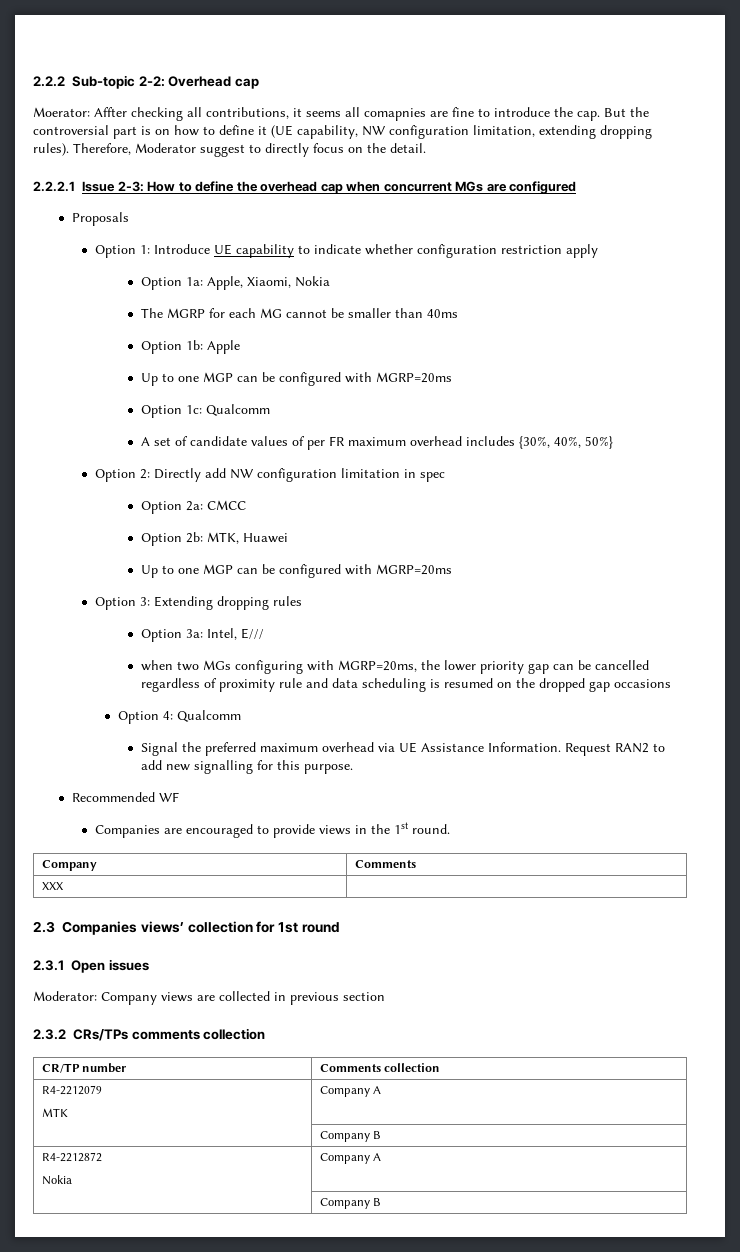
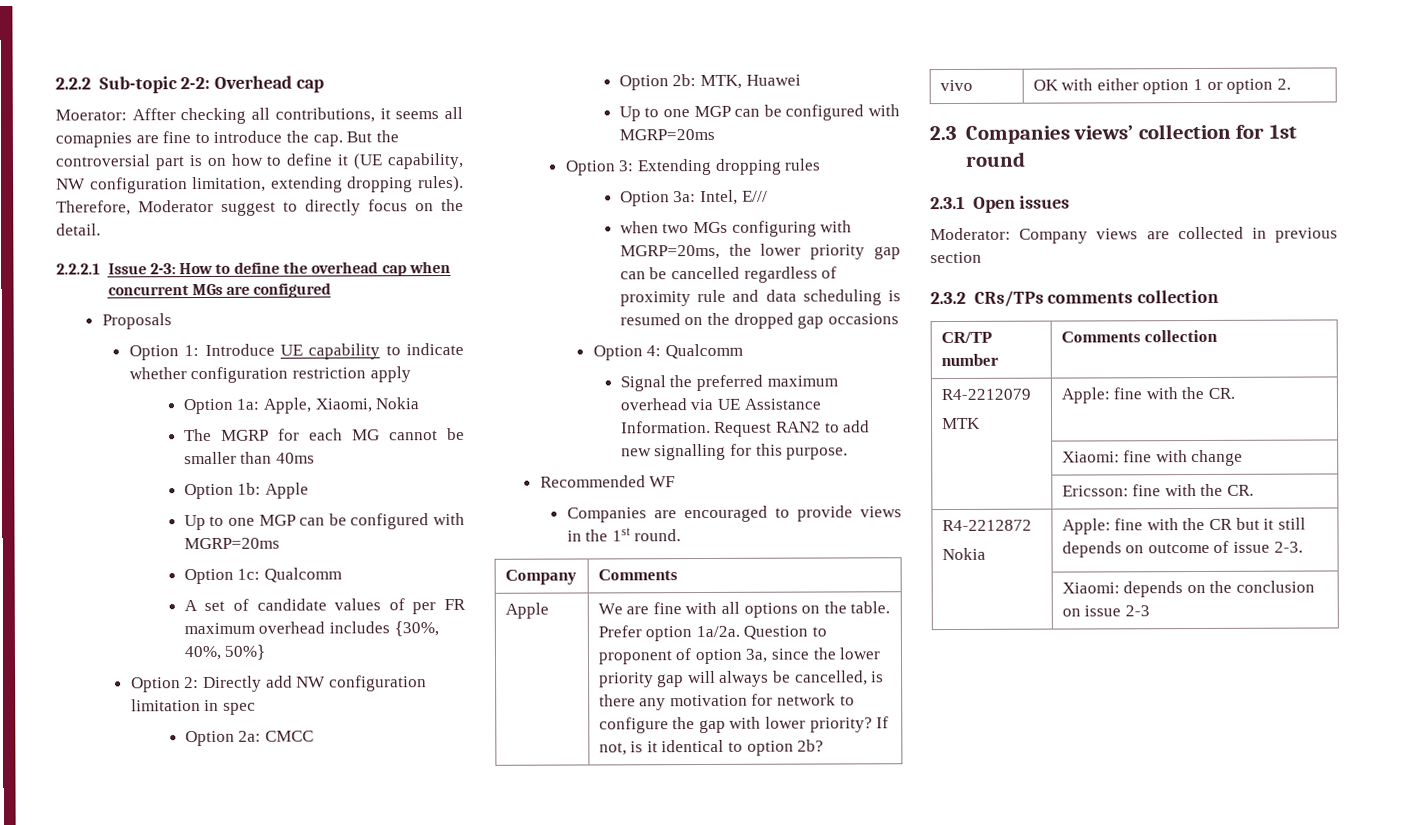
- XXX
+ Apple | We are fine with all options on the table. Prefer option 1a/2a. Question to proponent of option 3a, since the lower priority gap will always be cancelled, is there any motivation for network to configure the gap with lower priority? If not, is it identical to option 2b?
+ vivo | OK with either option 1 or option 2.
  R4-2212079
- MTK | Company A
- | Company B
+ MTK | Apple: fine with the CR.
+ | Xiaomi: fine with change
+ | Ericsson: fine with the CR.
  R4-2212872
- Nokia | Company A
- | Company B
+ Nokia | Apple: fine with the CR but it still depends on outcome of issue 2-3.
+ | Xiaomi: depends on the conclusion on issue 2-3

